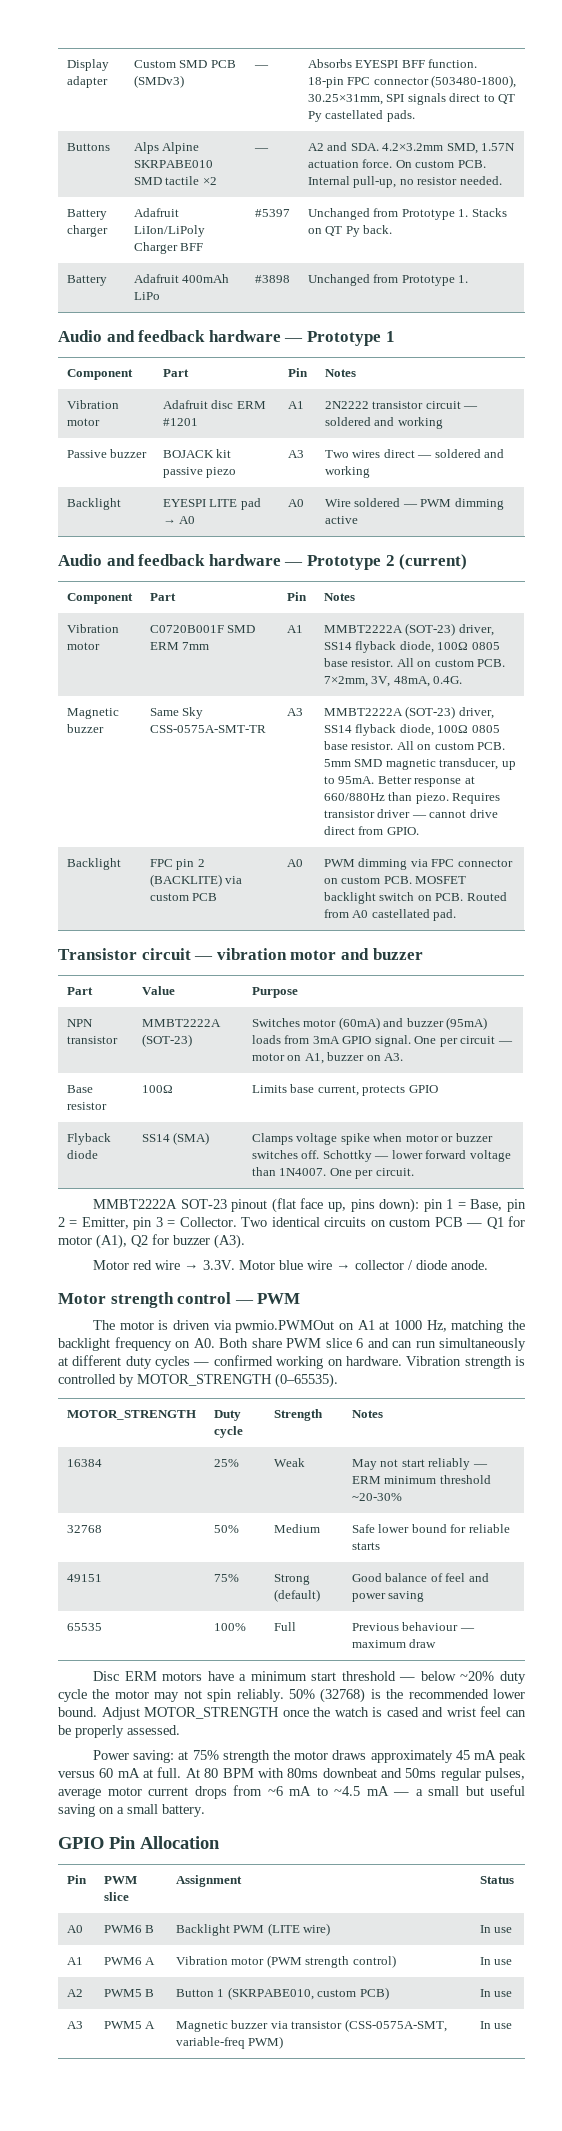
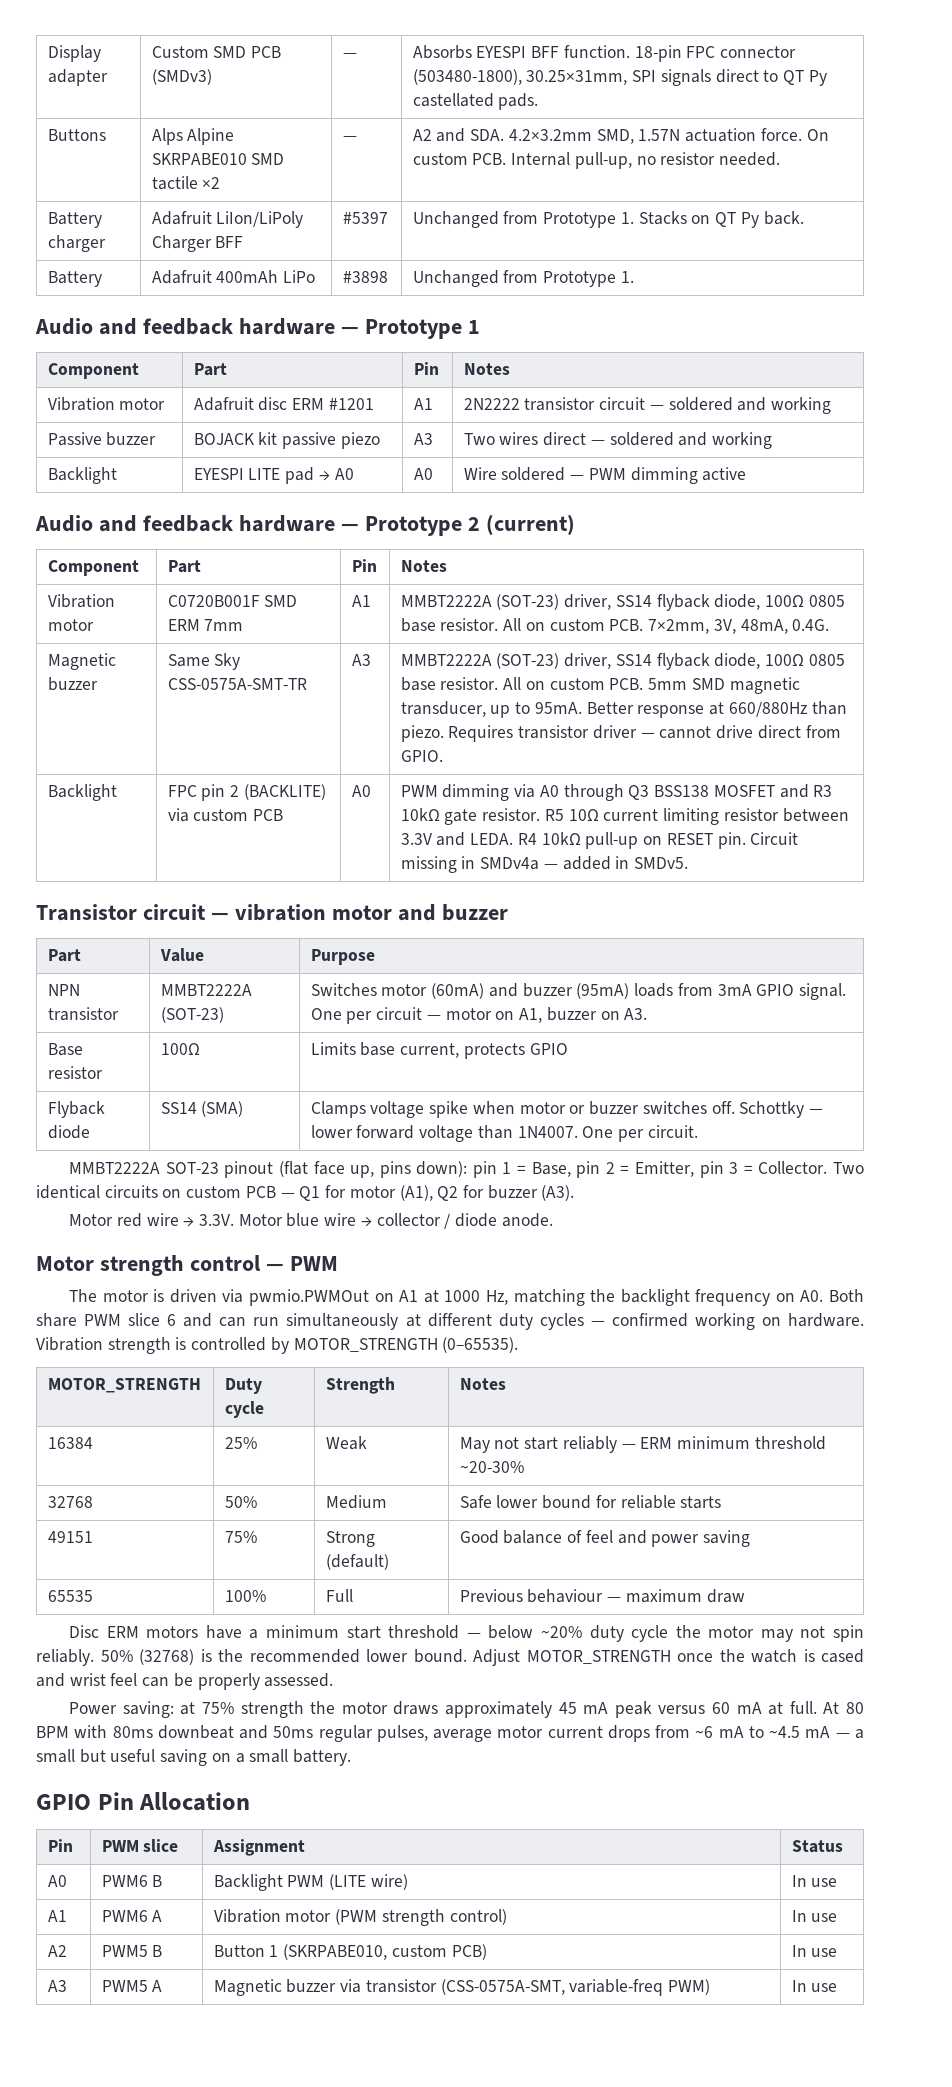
- PWM dimming via FPC connector on custom PCB. MOSFET backlight switch on PCB. Routed from A0 castellated pad.
+ PWM dimming via A0 through Q3 BSS138 MOSFET and R3 10kΩ gate resistor. R5 10Ω current limiting resistor between 3.3V and LEDA. R4 10kΩ pull-up on RESET pin. Circuit missing in SMDv4a — added in SMDv5.

